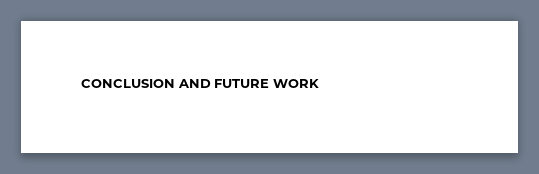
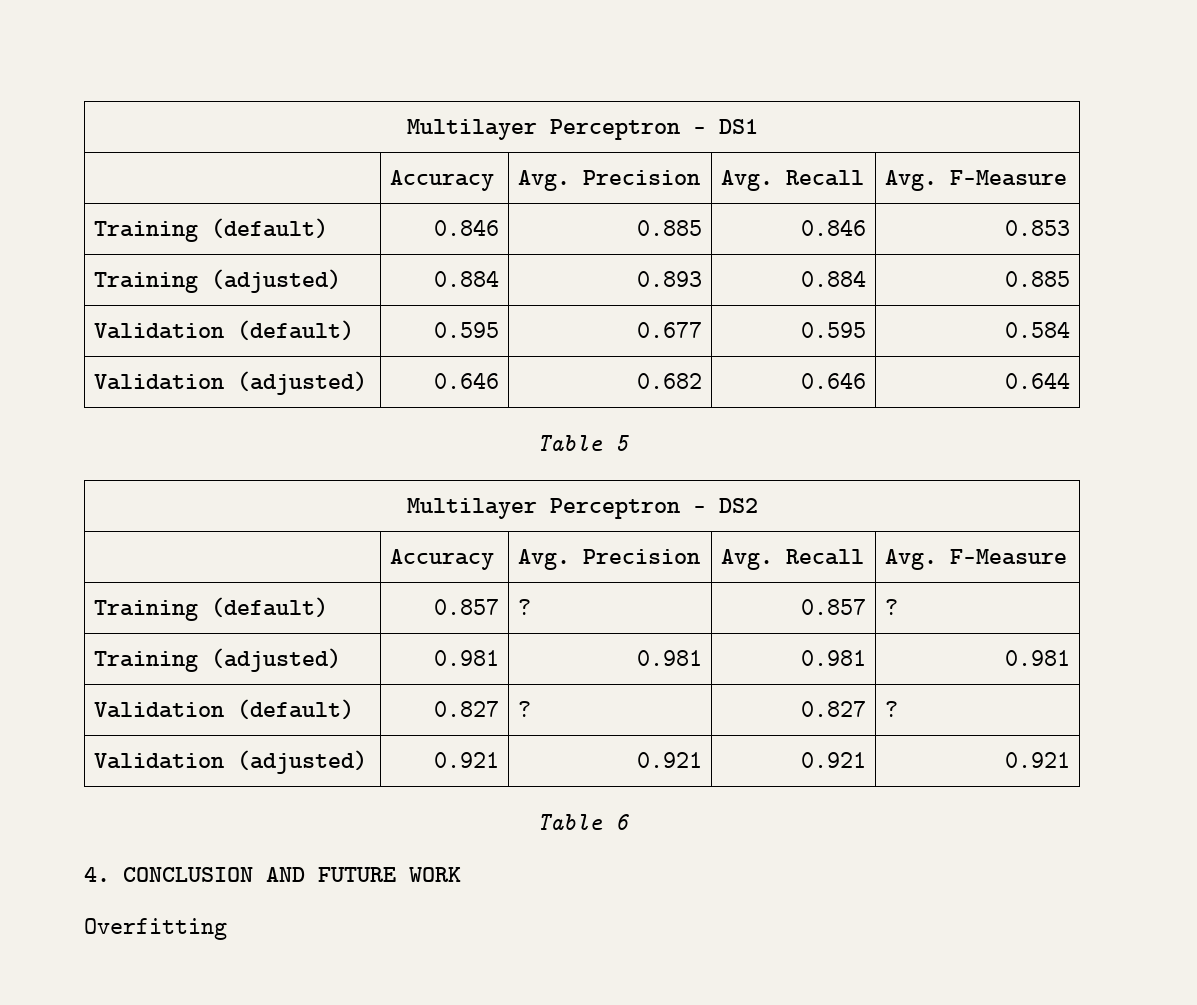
- CONCLUSION AND FUTURE WORK
+ Multilayer Perceptron - DS1
+ | Accuracy | Avg. Precision | Avg. Recall | Avg. F-Measure
+ Training (default) | 0.846 | 0.885 | 0.846 | 0.853
+ Training (adjusted) | 0.884 | 0.893 | 0.884 | 0.885
+ Validation (default) | 0.595 | 0.677 | 0.595 | 0.584
+ Validation (adjusted) | 0.646 | 0.682 | 0.646 | 0.644
+ Table 5
+ Multilayer Perceptron - DS2
+ | Accuracy | Avg. Precision | Avg. Recall | Avg. F-Measure
+ Training (default) | 0.857 | ? | 0.857 | ?
+ Training (adjusted) | 0.981 | 0.981 | 0.981 | 0.981
+ Validation (default) | 0.827 | ? | 0.827 | ?
+ Validation (adjusted) | 0.921 | 0.921 | 0.921 | 0.921
+ Table 6
+ 4. CONCLUSION AND FUTURE WORK
+ Overfitting

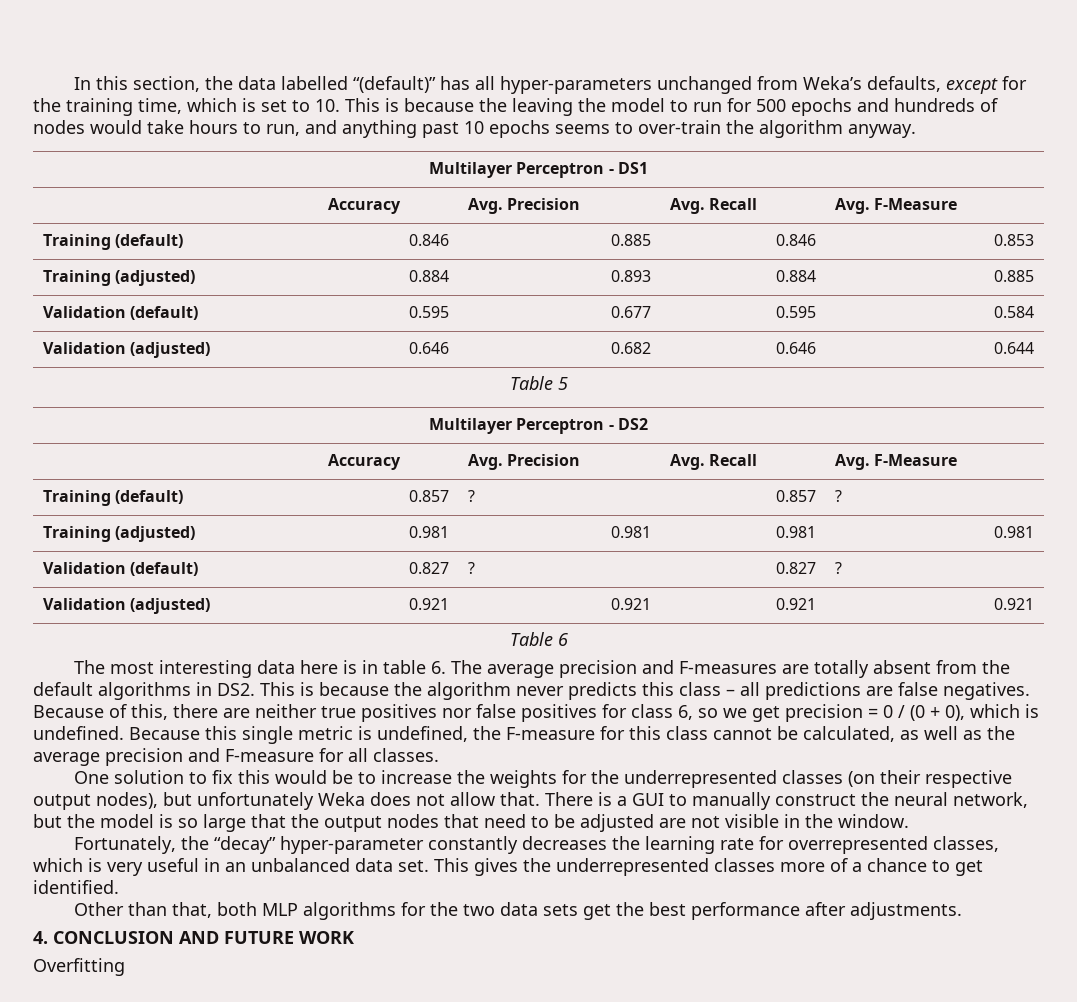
+ In this section, the data labelled “(default)” has all hyper-parameters unchanged from Weka’s defaults, except for the training time, which is set to 10. This is because the leaving the model to run for 500 epochs and hundreds of nodes would take hours to run, and anything past 10 epochs seems to over-train the algorithm anyway.
+ The most interesting data here is in table 6. The average precision and F-measures are totally absent from the default algorithms in DS2. This is because the algorithm never predicts this class – all predictions are false negatives. Because of this, there are neither true positives nor false positives for class 6, so we get precision = 0 / (0 + 0), which is undefined. Because this single metric is undefined, the F-measure for this class cannot be calculated, as well as the average precision and F-measure for all classes.
+ One solution to fix this would be to increase the weights for the underrepresented classes (on their respective output nodes), but unfortunately Weka does not allow that. There is a GUI to manually construct the neural network, but the model is so large that the output nodes that need to be adjusted are not visible in the window.
+ Fortunately, the “decay” hyper-parameter constantly decreases the learning rate for overrepresented classes, which is very useful in an unbalanced data set. This gives the underrepresented classes more of a chance to get identified.
+ Other than that, both MLP algorithms for the two data sets get the best performance after adjustments.

